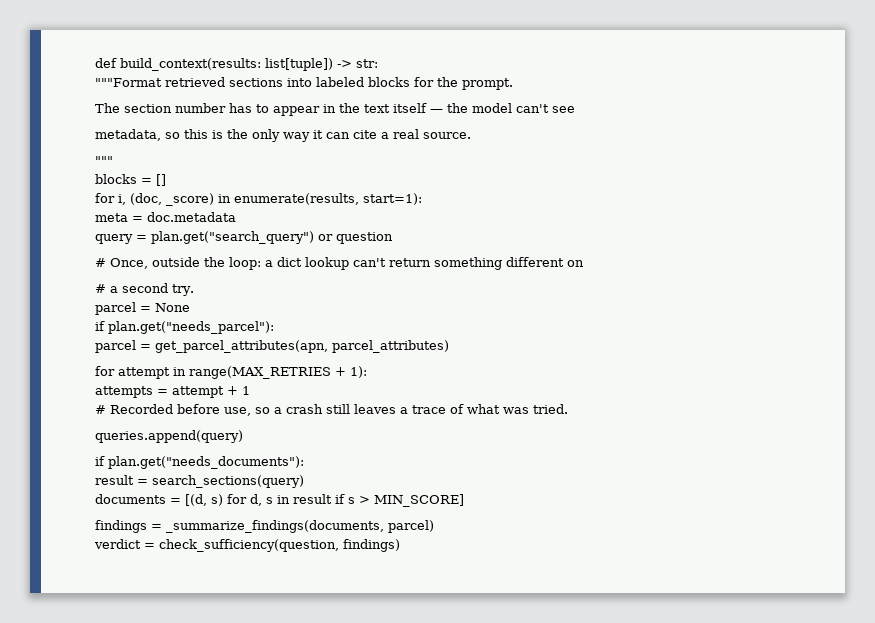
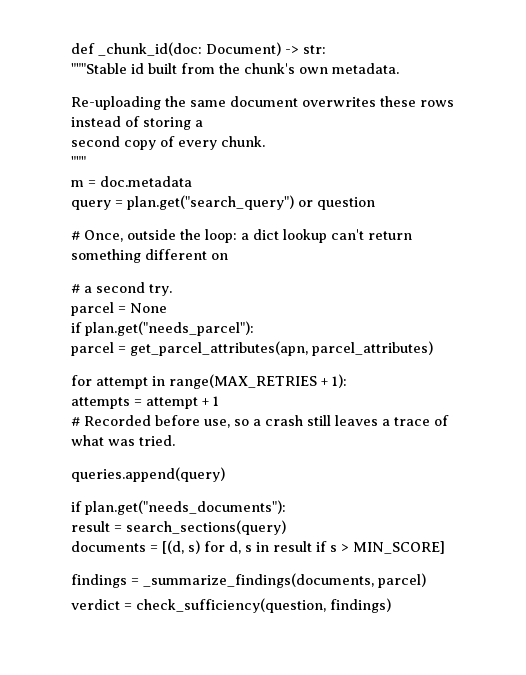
- def build_context(results: list[tuple]) -> str:
+ def _chunk_id(doc: Document) -> str:
- """Format retrieved sections into labeled blocks for the prompt.
- The section number has to appear in the text itself — the model can't see
- metadata, so this is the only way it can cite a real source.
+ """Stable id built from the chunk's own metadata.
+ Re-uploading the same document overwrites these rows instead of storing a
+ second copy of every chunk.
  """
- blocks = []
- for i, (doc, _score) in enumerate(results, start=1):
- meta = doc.metadata
+ m = doc.metadata

